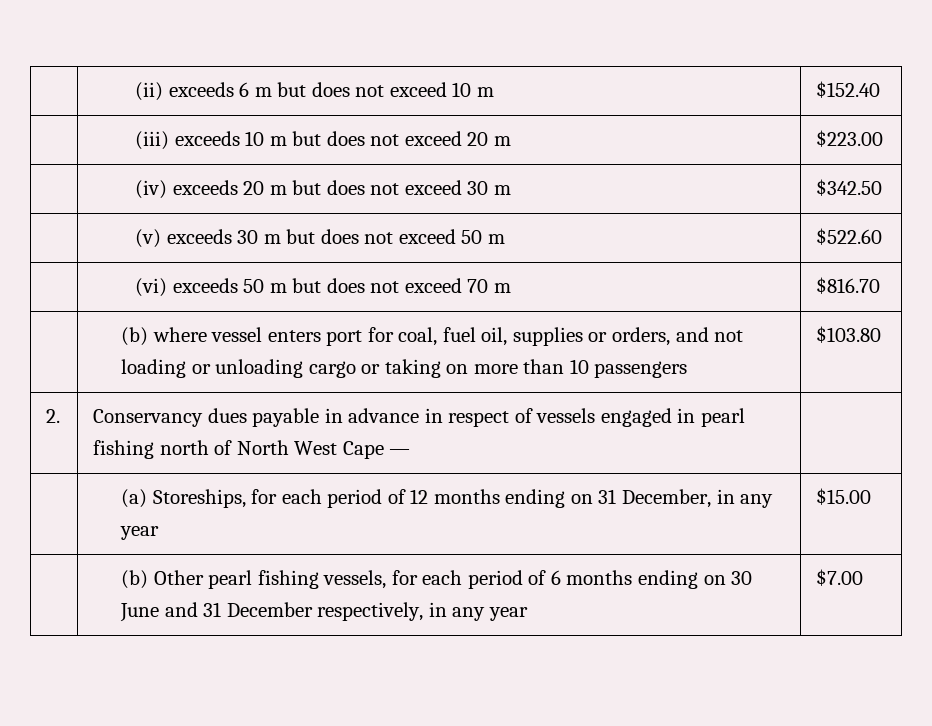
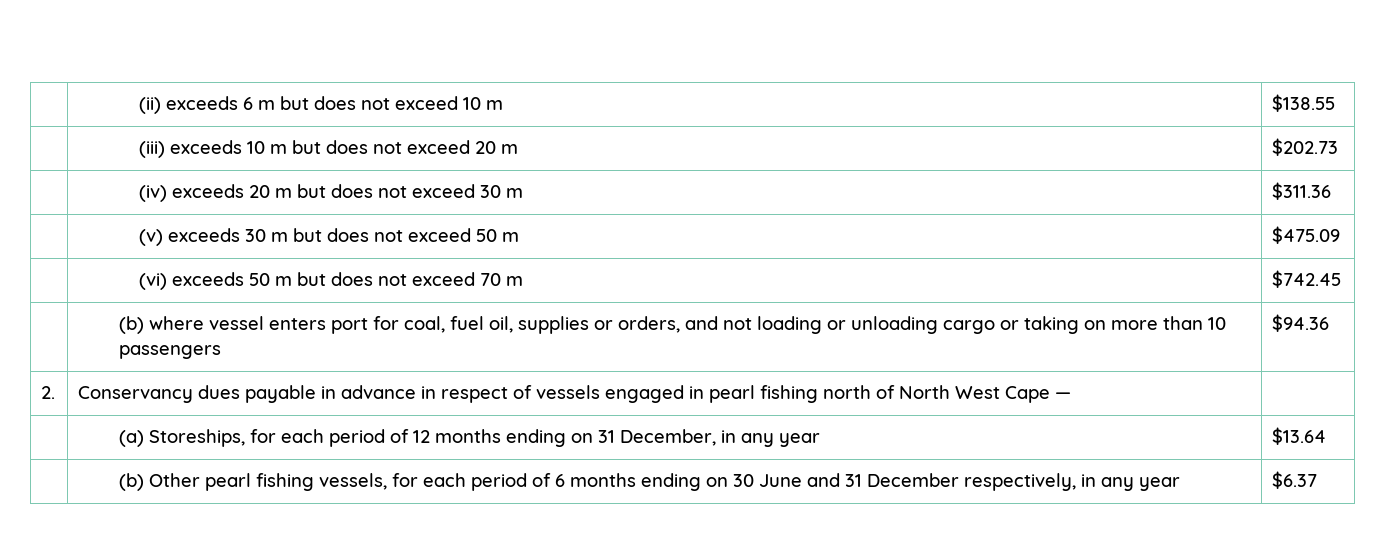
- | (ii) exceeds 6 m but does not exceed 10 m | $152.40
+ | (ii) exceeds 6 m but does not exceed 10 m | $138.55
- | (iii) exceeds 10 m but does not exceed 20 m | $223.00
+ | (iii) exceeds 10 m but does not exceed 20 m | $202.73
- | (iv) exceeds 20 m but does not exceed 30 m | $342.50
+ | (iv) exceeds 20 m but does not exceed 30 m | $311.36
- | (v) exceeds 30 m but does not exceed 50 m | $522.60
+ | (v) exceeds 30 m but does not exceed 50 m | $475.09
- | (vi) exceeds 50 m but does not exceed 70 m | $816.70
+ | (vi) exceeds 50 m but does not exceed 70 m | $742.45
- | (b) where vessel enters port for coal, fuel oil, supplies or orders, and not loading or unloading cargo or taking on more than 10 passengers | $103.80
+ | (b) where vessel enters port for coal, fuel oil, supplies or orders, and not loading or unloading cargo or taking on more than 10 passengers | $94.36
- | (a) Storeships, for each period of 12 months ending on 31 December, in any year | $15.00
+ | (a) Storeships, for each period of 12 months ending on 31 December, in any year | $13.64
- | (b) Other pearl fishing vessels, for each period of 6 months ending on 30 June and 31 December respectively, in any year | $7.00
+ | (b) Other pearl fishing vessels, for each period of 6 months ending on 30 June and 31 December respectively, in any year | $6.37

